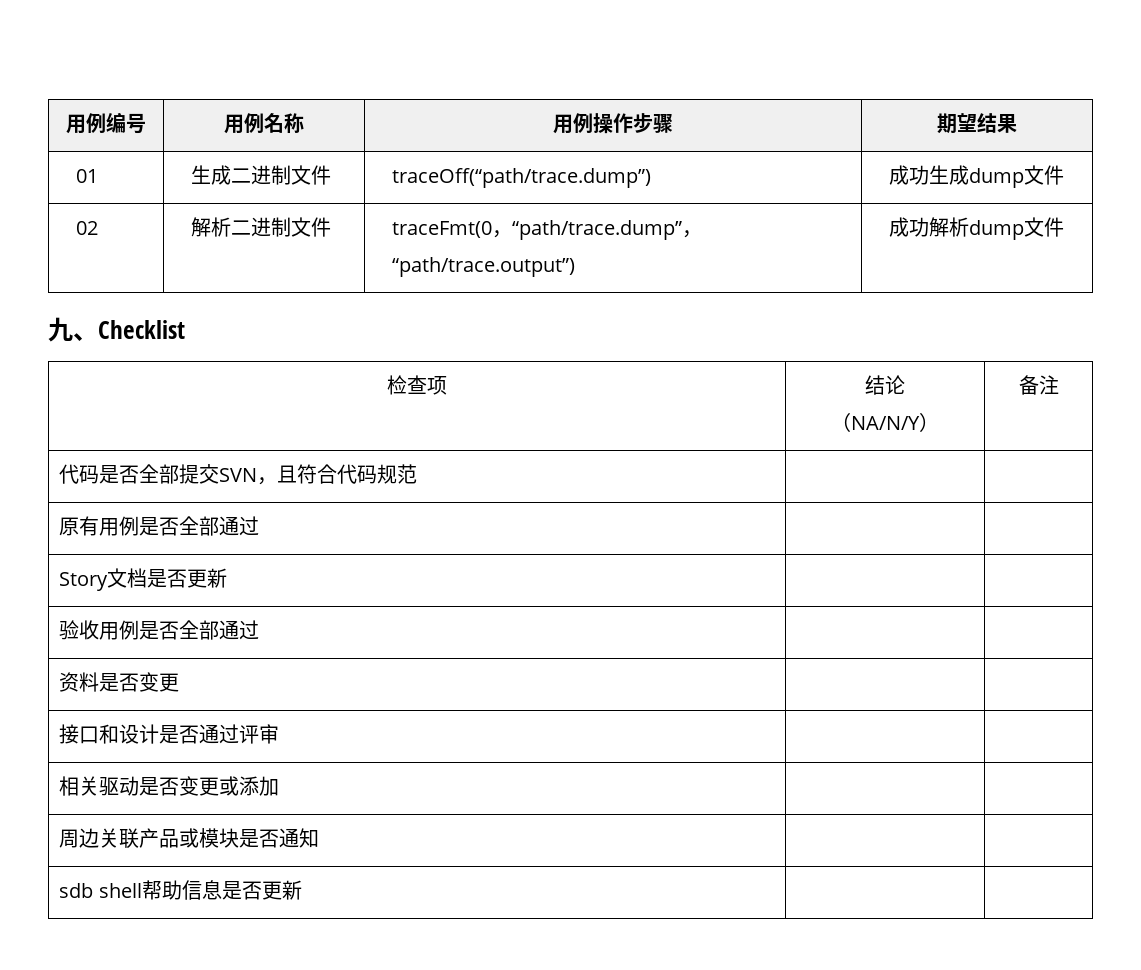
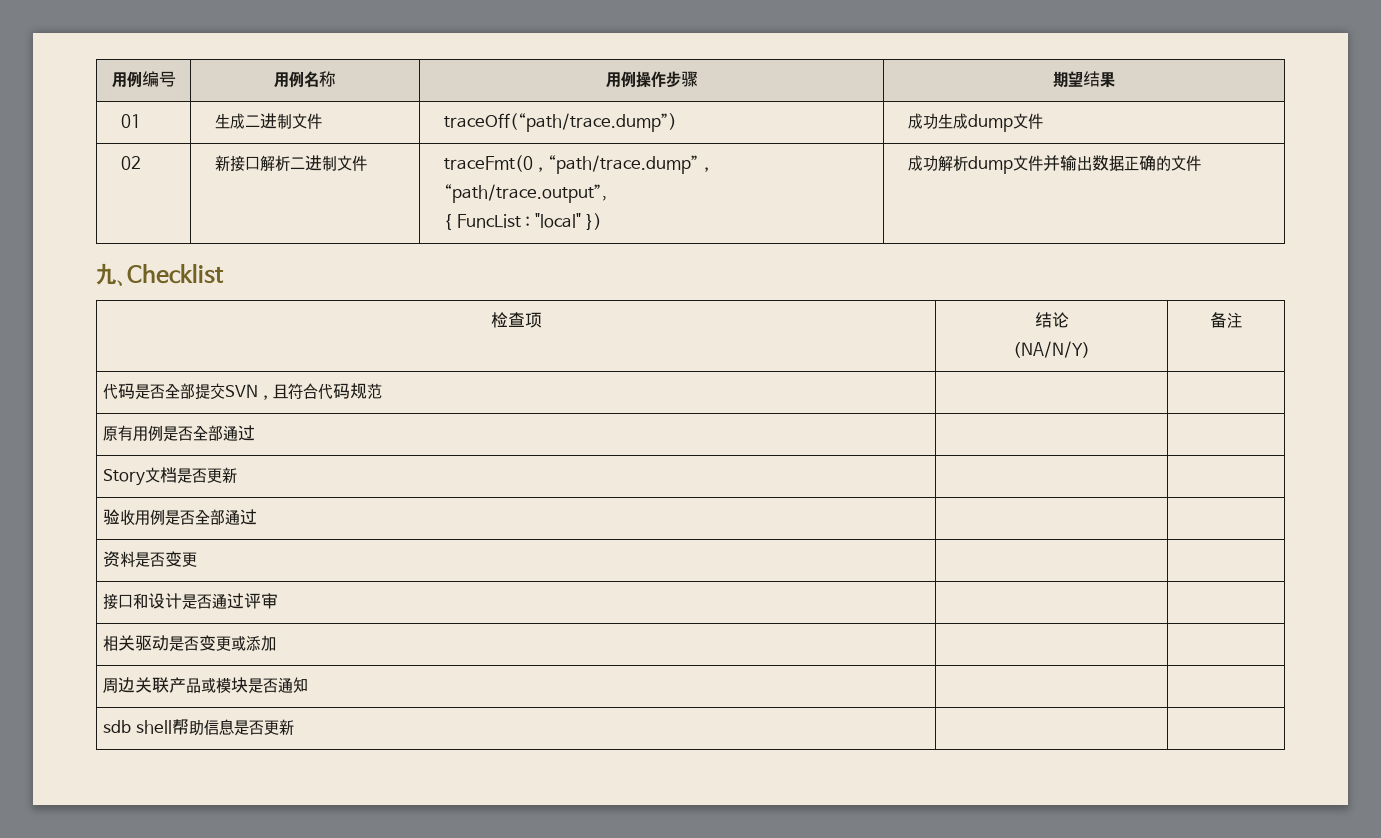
- 02 | 解析二进制文件 | traceFmt(0，“path/trace.dump”，“path/trace.output”) | 成功解析dump文件
+ 02 | 新接口解析二进制文件 | traceFmt(0，“path/trace.dump”，“path/trace.output”,
+ { FuncList : "local" }) | 成功解析dump文件并输出数据正确的文件

